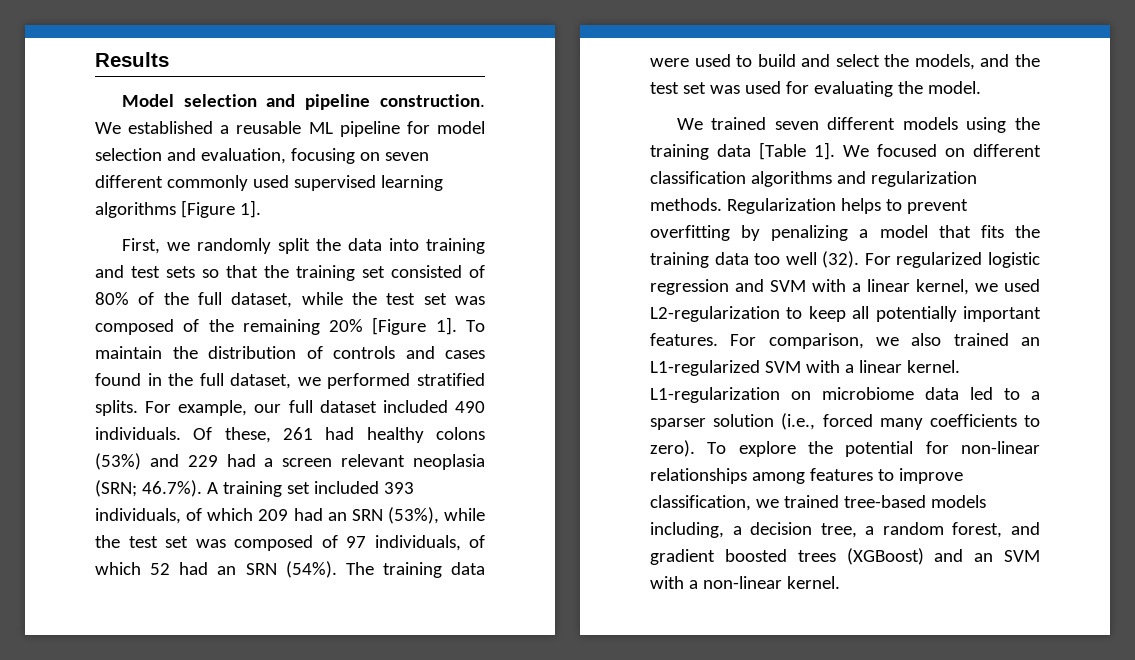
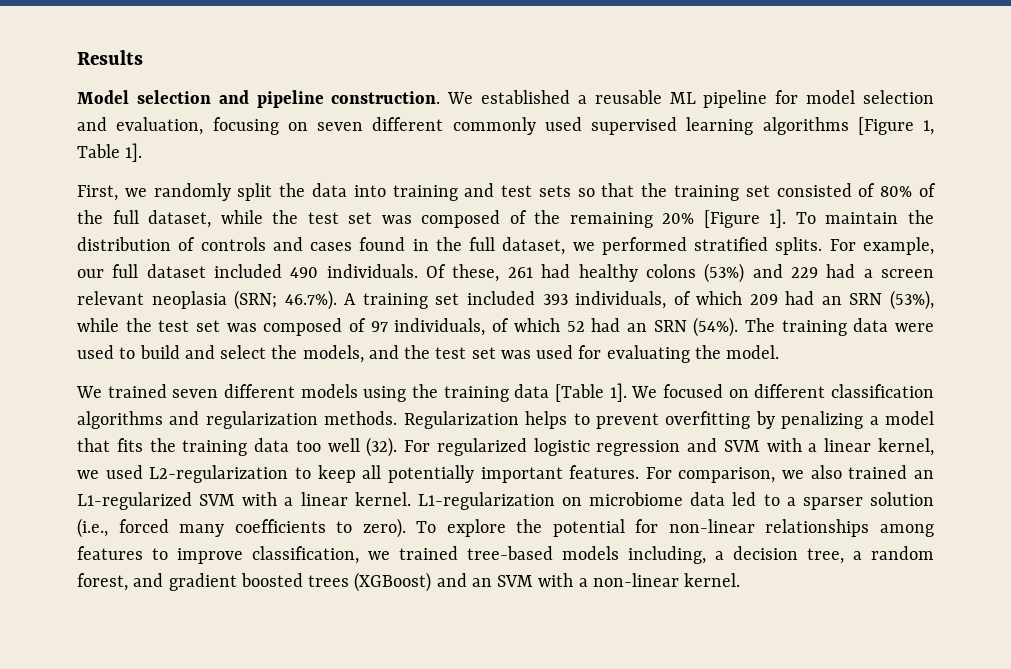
- We established a reusable ML pipeline for model selection and evaluation, focusing on seven different commonly used supervised learning algorithms [Figure 1].
+ We established a reusable ML pipeline for model selection and evaluation, focusing on seven different commonly used supervised learning algorithms [Figure 1, Table 1].

